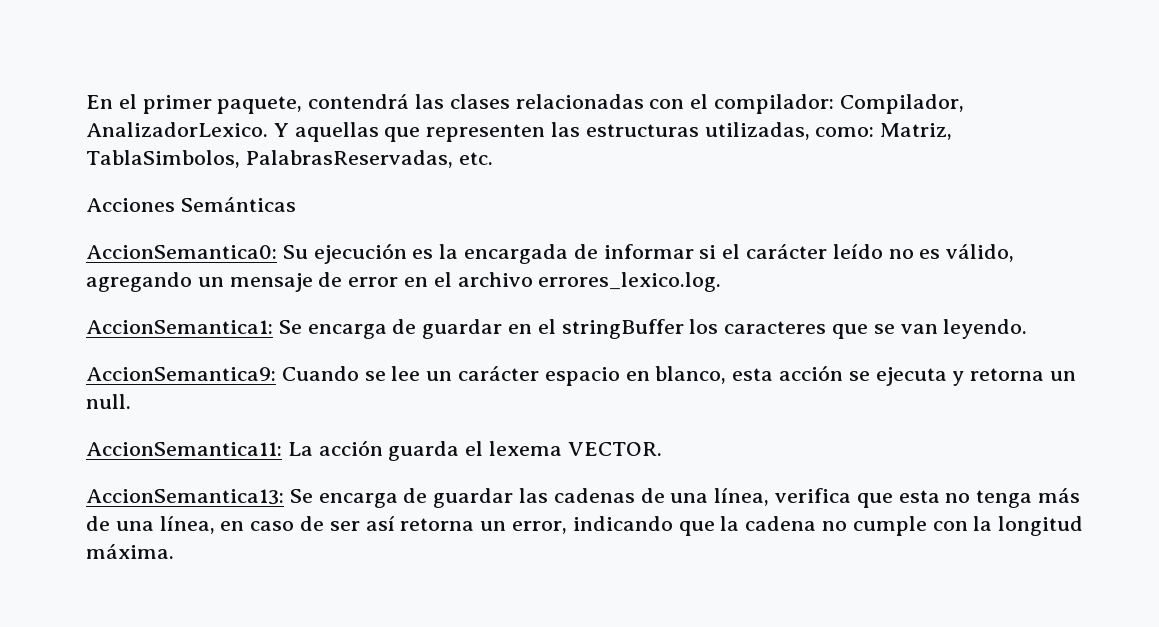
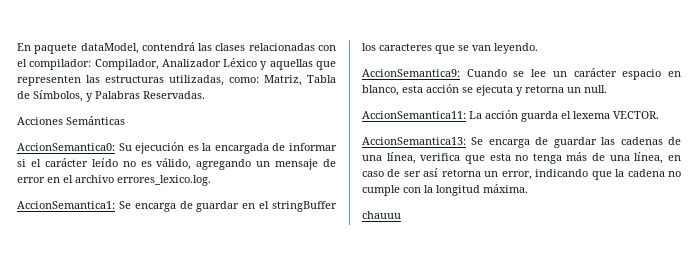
- En el primer paquete, contendrá las clases relacionadas con el compilador: Compilador, AnalizadorLexico. Y aquellas que representen las estructuras utilizadas, como: Matriz, TablaSimbolos, PalabrasReservadas, etc.
+ En paquete dataModel, contendrá las clases relacionadas con el compilador: Compilador, Analizador Léxico y aquellas que representen las estructuras utilizadas, como: Matriz, Tabla de Símbolos, y Palabras Reservadas.
+ chauuu

